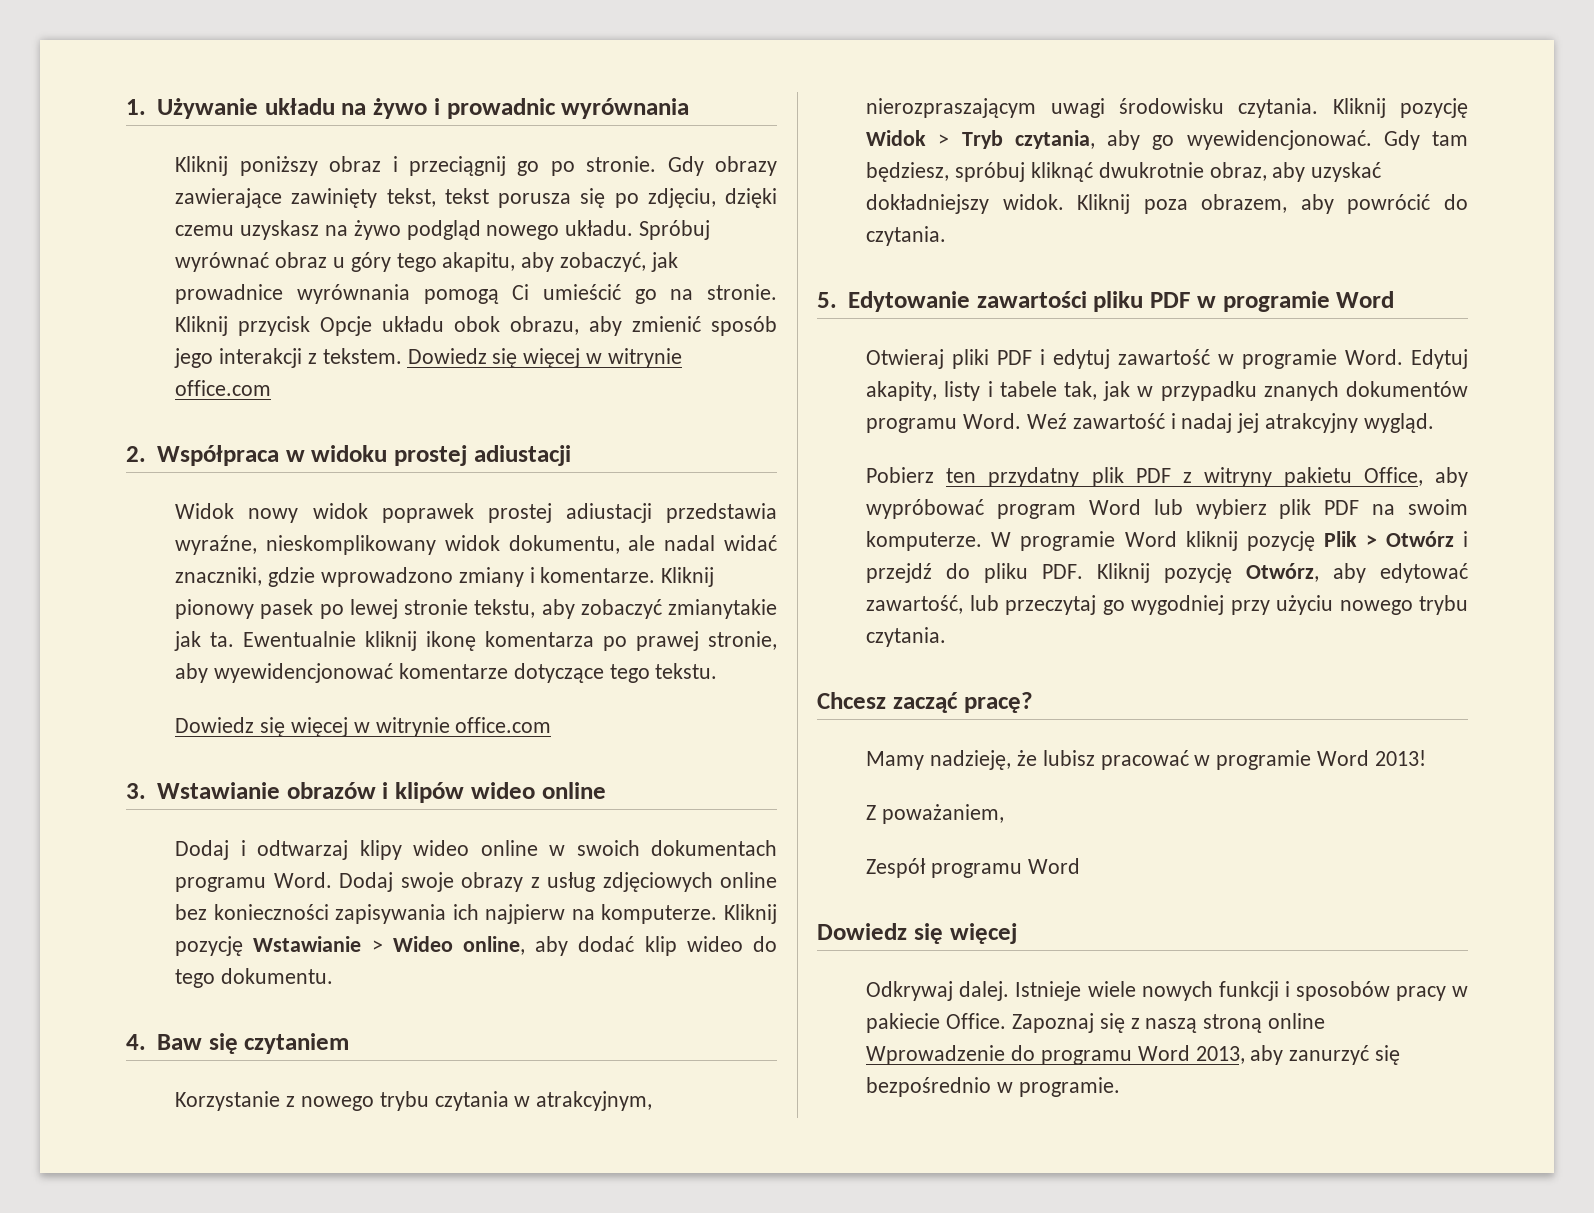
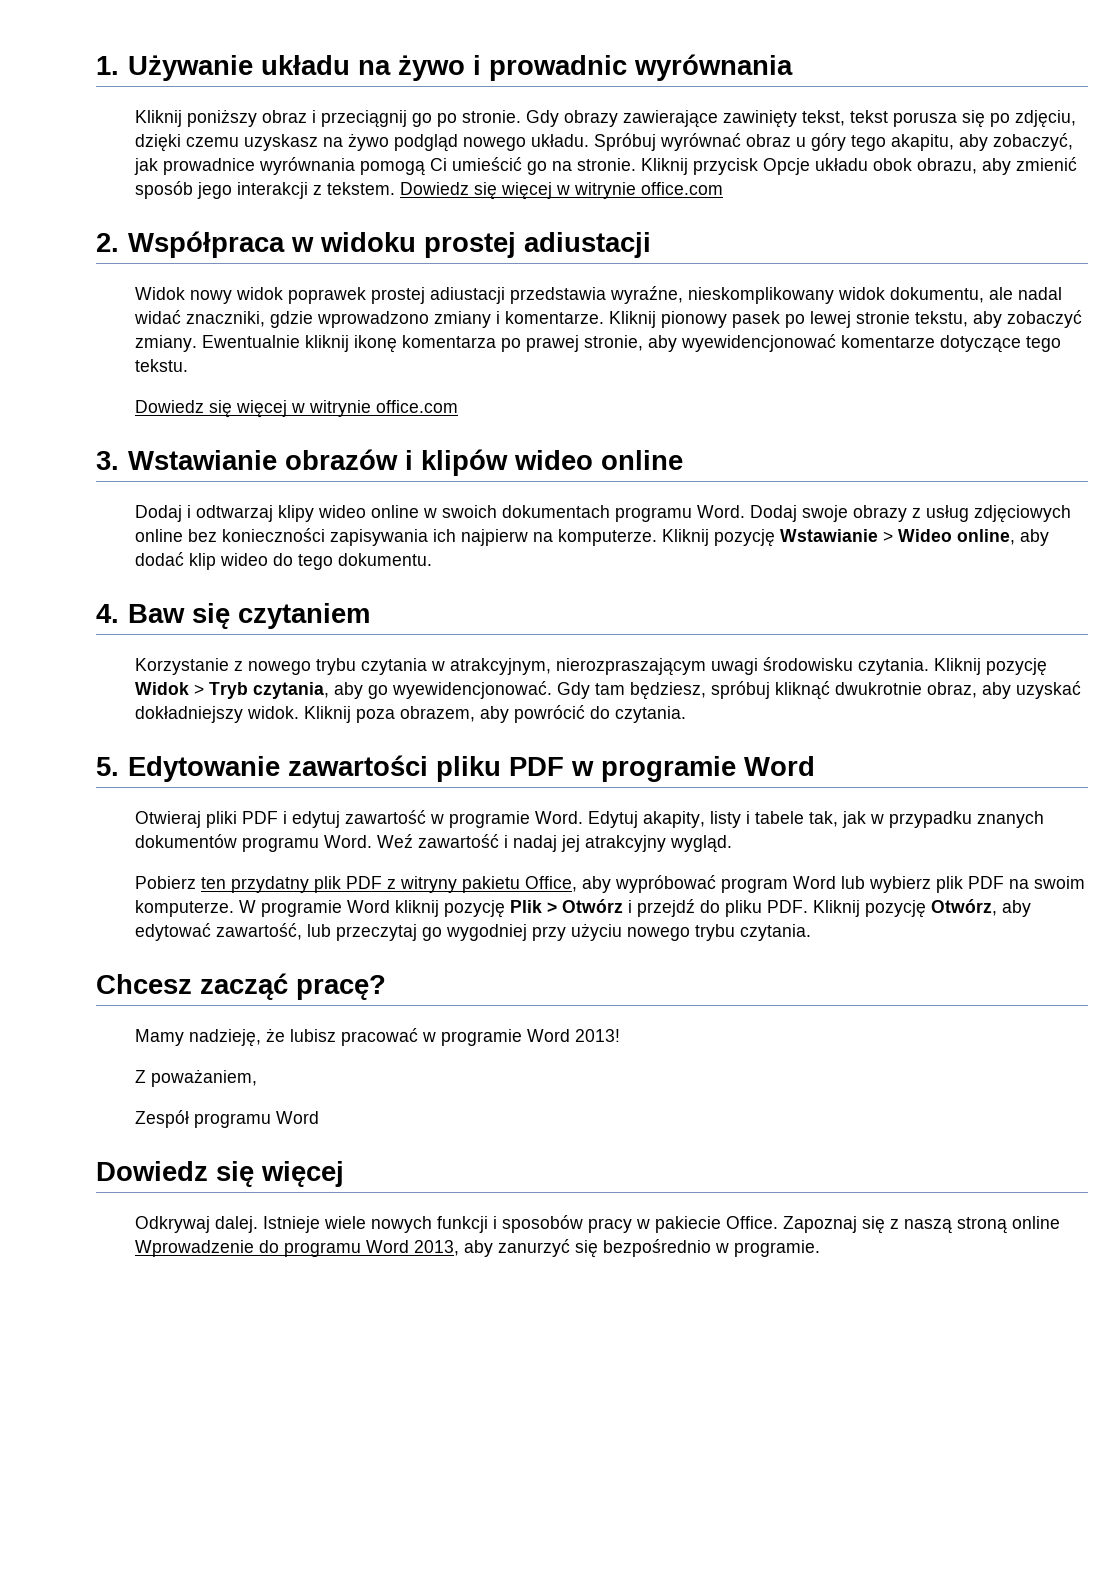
- Kliknij pionowy pasek po lewej stronie tekstu, aby zobaczyć zmianytakie jak ta.
+ Kliknij pionowy pasek po lewej stronie tekstu, aby zobaczyć zmiany.

